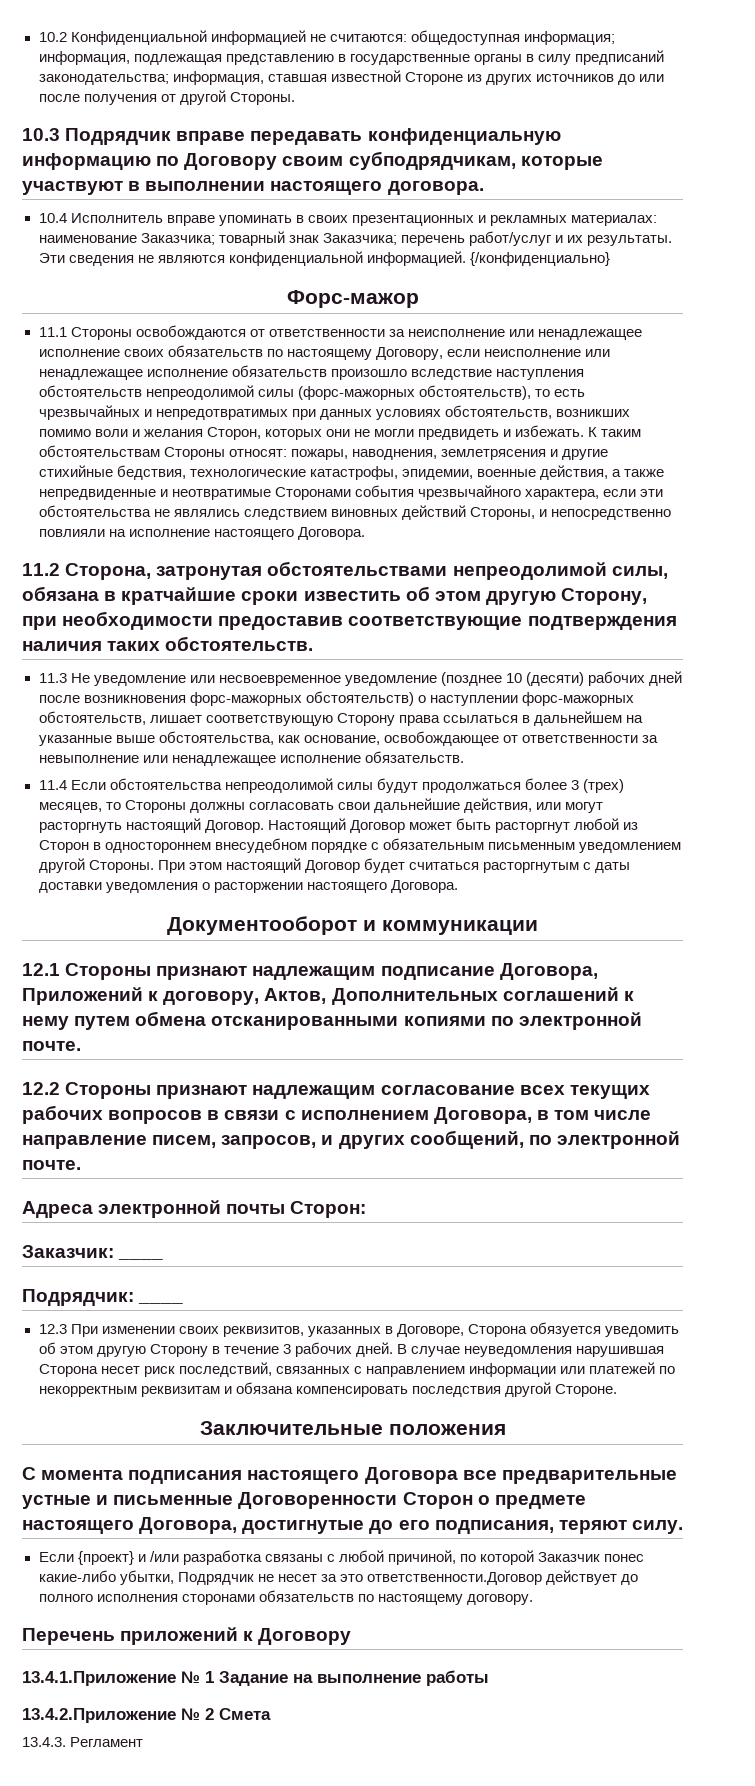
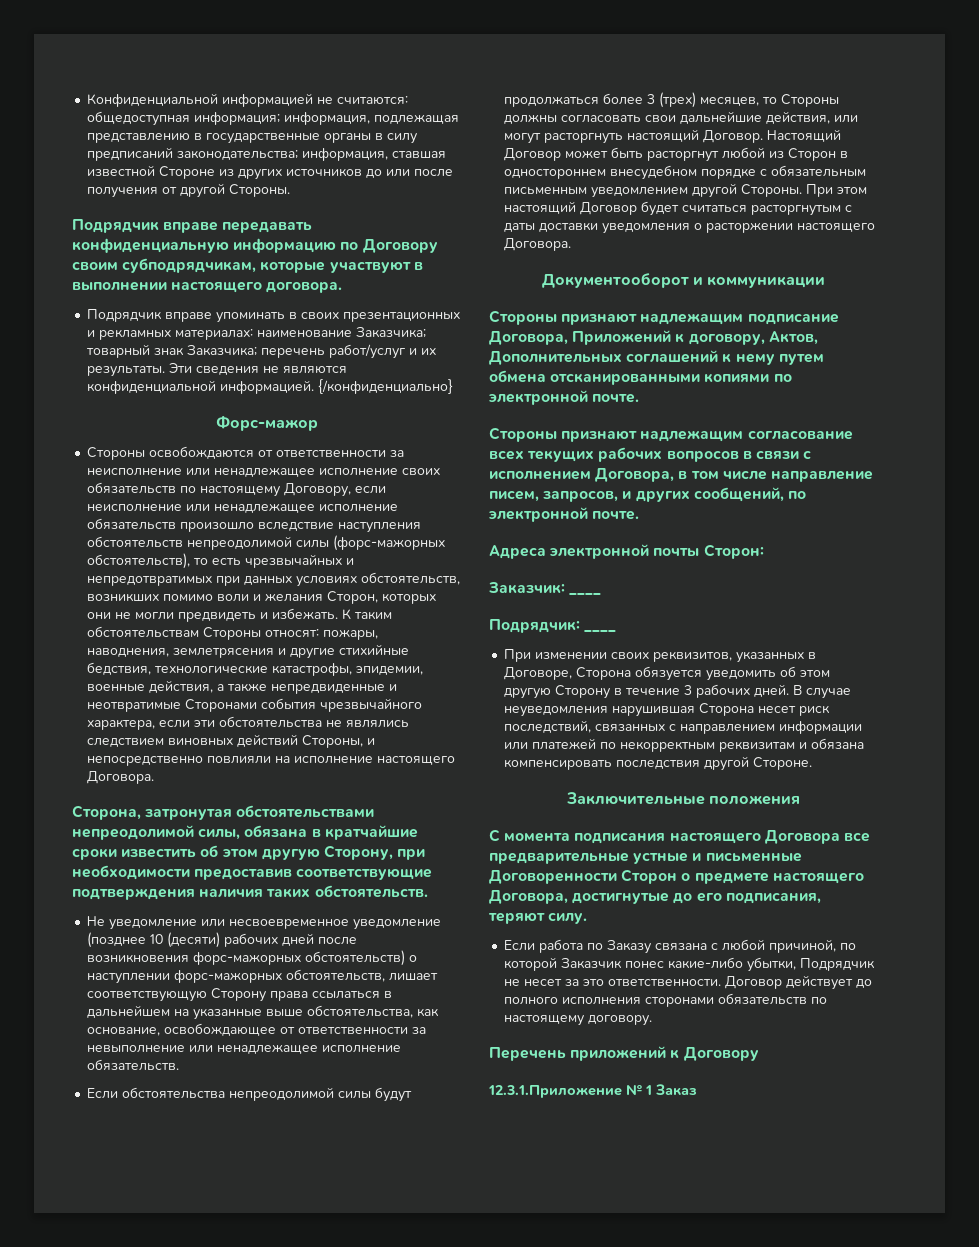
- 10.2 Конфиденциальной информацией не считаются: общедоступная информация; информация, подлежащая представлению в государственные органы в силу предписаний законодательства; информация, ставшая известной Стороне из других источников до или после получения от другой Стороны.
+ Конфиденциальной информацией не считаются: общедоступная информация; информация, подлежащая представлению в государственные органы в силу предписаний законодательства; информация, ставшая известной Стороне из других источников до или после получения от другой Стороны.
- 10.3 Подрядчик вправе передавать конфиденциальную информацию по Договору своим субподрядчикам, которые участвуют в выполнении настоящего договора.
+ Подрядчик вправе передавать конфиденциальную информацию по Договору своим субподрядчикам, которые участвуют в выполнении настоящего договора.
- 10.4 Исполнитель вправе упоминать в своих презентационных и рекламных материалах: наименование Заказчика; товарный знак Заказчика; перечень работ/услуг и их результаты.
+ Подрядчик вправе упоминать в своих презентационных и рекламных материалах: наименование Заказчика; товарный знак Заказчика; перечень работ/услуг и их результаты.
- 11.1 Стороны освобождаются от ответственности за неисполнение или ненадлежащее исполнение своих обязательств по настоящему Договору, если неисполнение или ненадлежащее исполнение обязательств произошло вследствие наступления обстоятельств непреодолимой силы (форс-мажорных обстоятельств), то есть чрезвычайных и непредотвратимых при данных условиях обстоятельств, возникших помимо воли и желания Сторон, которых они не могли предвидеть и избежать.
+ Стороны освобождаются от ответственности за неисполнение или ненадлежащее исполнение своих обязательств по настоящему Договору, если неисполнение или ненадлежащее исполнение обязательств произошло вследствие наступления обстоятельств непреодолимой силы (форс-мажорных обстоятельств), то есть чрезвычайных и непредотвратимых при данных условиях обстоятельств, возникших помимо воли и желания Сторон, которых они не могли предвидеть и избежать.
- 11.2 Сторона, затронутая обстоятельствами непреодолимой силы, обязана в кратчайшие сроки известить об этом другую Сторону, при необходимости предоставив соответствующие подтверждения наличия таких обстоятельств.
+ Сторона, затронутая обстоятельствами непреодолимой силы, обязана в кратчайшие сроки известить об этом другую Сторону, при необходимости предоставив соответствующие подтверждения наличия таких обстоятельств.
- 11.3 Не уведомление или несвоевременное уведомление (позднее 10 (десяти) рабочих дней после возникновения форс-мажорных обстоятельств) о наступлении форс-мажорных обстоятельств, лишает соответствующую Сторону права ссылаться в дальнейшем на указанные выше обстоятельства, как основание, освобождающее от ответственности за невыполнение или ненадлежащее исполнение обязательств.
+ Не уведомление или несвоевременное уведомление (позднее 10 (десяти) рабочих дней после возникновения форс-мажорных обстоятельств) о наступлении форс-мажорных обстоятельств, лишает соответствующую Сторону права ссылаться в дальнейшем на указанные выше обстоятельства, как основание, освобождающее от ответственности за невыполнение или ненадлежащее исполнение обязательств.
- 11.4 Если обстоятельства непреодолимой силы будут продолжаться более 3 (трех) месяцев, то Стороны должны согласовать свои дальнейшие действия, или могут расторгнуть настоящий Договор.
+ Если обстоятельства непреодолимой силы будут продолжаться более 3 (трех) месяцев, то Стороны должны согласовать свои дальнейшие действия, или могут расторгнуть настоящий Договор.
- 12.1 Стороны признают надлежащим подписание Договора, Приложений к договору, Актов, Дополнительных соглашений к нему путем обмена отсканированными копиями по электронной почте.
+ Стороны признают надлежащим подписание Договора, Приложений к договору, Актов, Дополнительных соглашений к нему путем обмена отсканированными копиями по электронной почте.
- 12.2 Стороны признают надлежащим согласование всех текущих рабочих вопросов в связи с исполнением Договора, в том числе направление писем, запросов, и других сообщений, по электронной почте.
+ Стороны признают надлежащим согласование всех текущих рабочих вопросов в связи с исполнением Договора, в том числе направление писем, запросов, и других сообщений, по электронной почте.
- 12.3 При изменении своих реквизитов, указанных в Договоре, Сторона обязуется уведомить об этом другую Сторону в течение 3 рабочих дней.
+ При изменении своих реквизитов, указанных в Договоре, Сторона обязуется уведомить об этом другую Сторону в течение 3 рабочих дней.
- Если {проект} и /или разработка связаны с любой причиной, по которой Заказчик понес какие-либо убытки, Подрядчик не несет за это ответственности.Договор действует до полного исполнения сторонами обязательств по настоящему договору.
+ Если работа по Заказу связана с любой причиной, по которой Заказчик понес какие-либо убытки, Подрядчик не несет за это ответственности. Договор действует до полного исполнения сторонами обязательств по настоящему договору.
- 13.4.1.Приложение № 1 Задание на выполнение работы
- 13.4.2.Приложение № 2 Смета
- 13.4.3. Регламент
+ 12.3.1.Приложение № 1 Заказ

